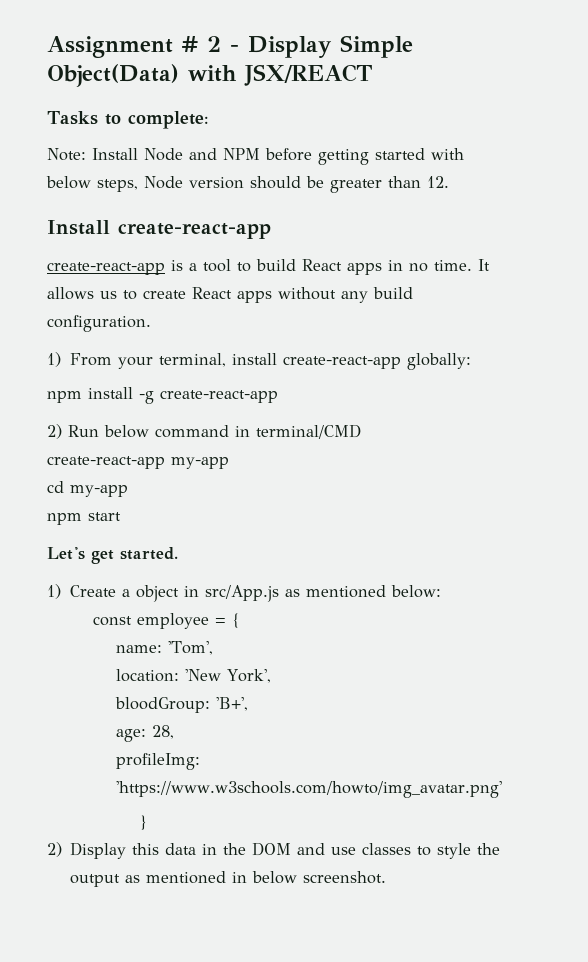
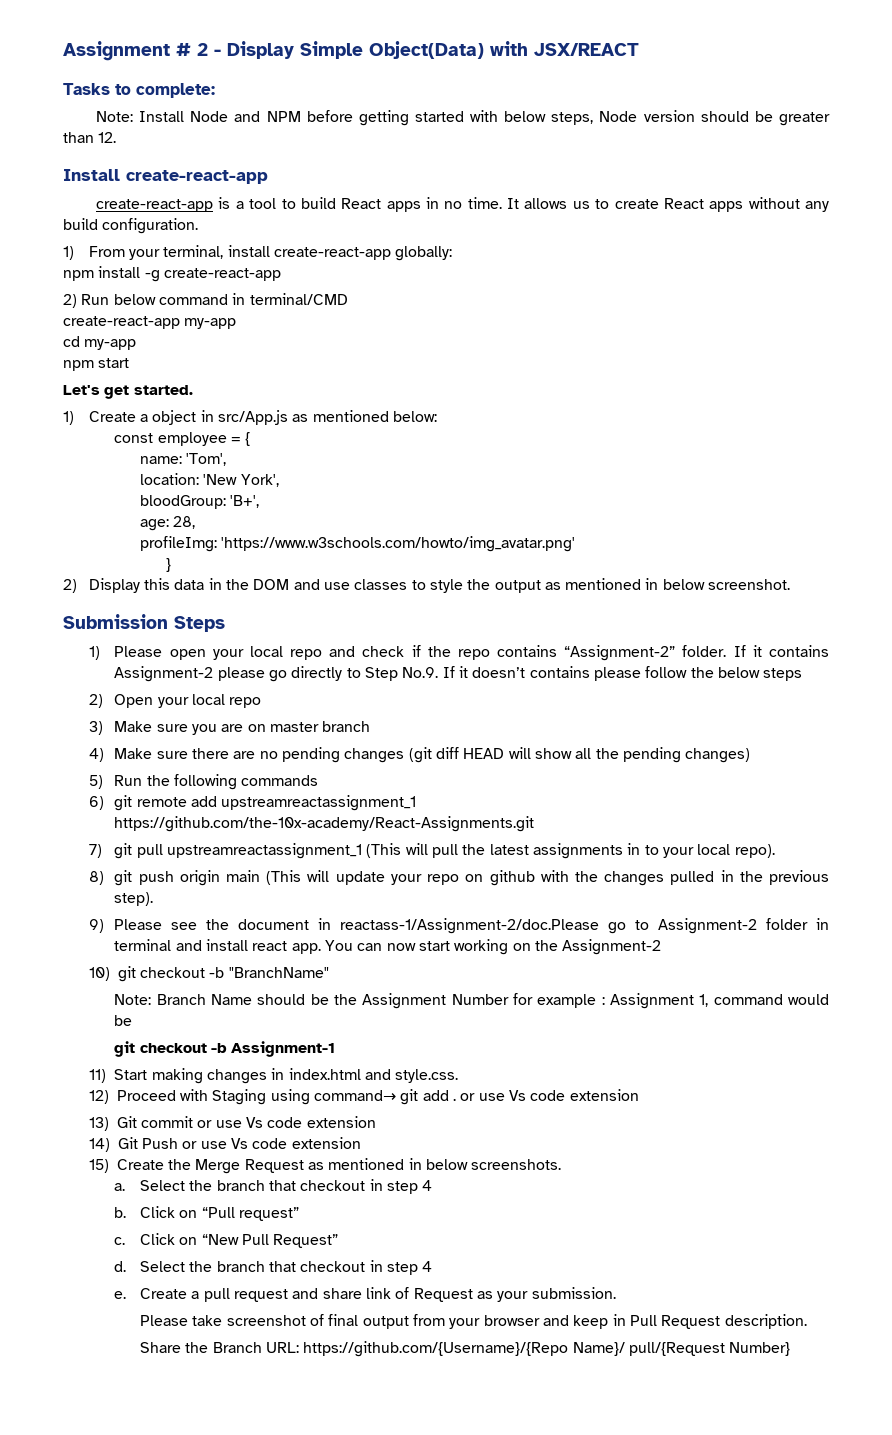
+ Submission Steps
+ 1) Please open your local repo and check if the repo contains “Assignment-2” folder. If it contains Assignment-2 please go directly to Step No.9. If it doesn’t contains please follow the below steps
+ 2) Open your local repo
+ 3) Make sure you are on master branch
+ 4) Make sure there are no pending changes (git diff HEAD will show all the pending changes)
+ 5) Run the following commands
+ 6) git remote add upstreamreactassignment_1 https://github.com/the-10x-academy/React-Assignments.git
+ 7) git pull upstreamreactassignment_1 (This will pull the latest assignments in to your local repo).
+ 8) git push origin main (This will update your repo on github with the changes pulled in the previous step).
+ 9) Please see the document in reactass-1/Assignment-2/doc.Please go to Assignment-2 folder in terminal and install react app. You can now start working on the Assignment-2
+ 10) git checkout -b "BranchName"
+ Note: Branch Name should be the Assignment Number for example : Assignment 1, command would be
+ git checkout -b Assignment-1
+ 11) Start making changes in index.html and style.css.
+ 12) Proceed with Staging using command→ git add . or use Vs code extension
+ 13) Git commit or use Vs code extension
+ 14) Git Push or use Vs code extension
+ 15) Create the Merge Request as mentioned in below screenshots.
+ a. Select the branch that checkout in step 4
+ b. Click on “Pull request”
+ c. Click on “New Pull Request”
+ d. Select the branch that checkout in step 4
+ e. Create a pull request and share link of Request as your submission.
+ Please take screenshot of final output from your browser and keep in Pull Request description.
+ Share the Branch URL: https://github.com/{Username}/{Repo Name}/ pull/{Request Number}

